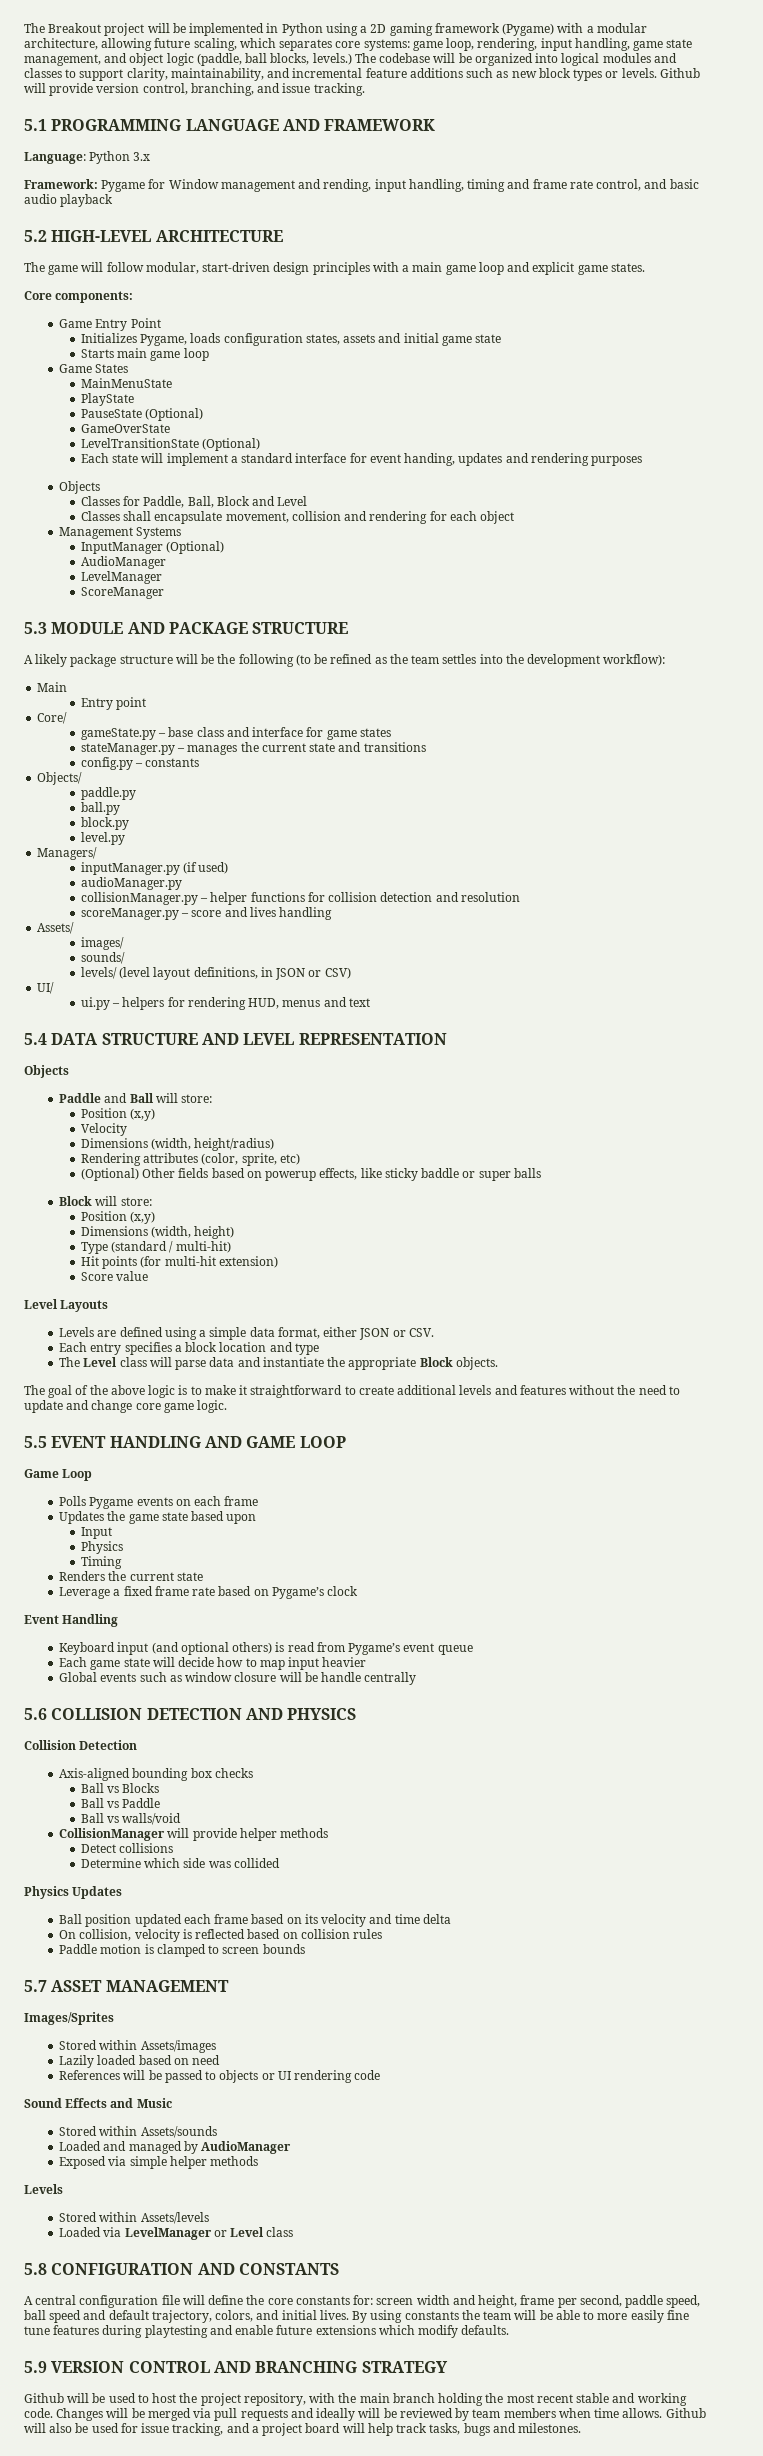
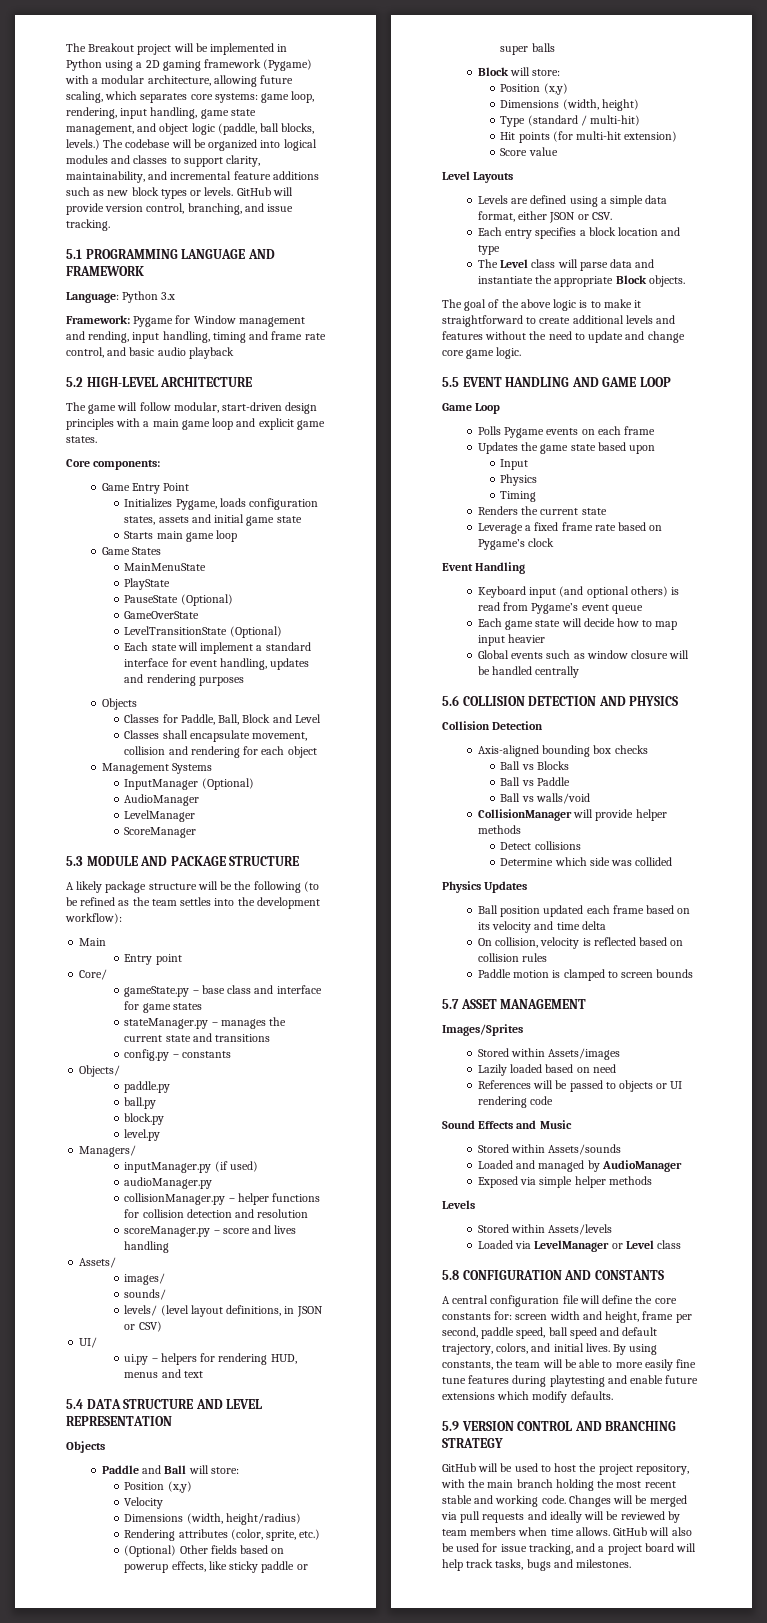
- Github will provide version control, branching, and issue tracking.
+ GitHub will provide version control, branching, and issue tracking.
- Each state will implement a standard interface for event handing, updates and rendering purposes
+ Each state will implement a standard interface for event handling, updates and rendering purposes
- Rendering attributes (color, sprite, etc)
+ Rendering attributes (color, sprite, etc.)
- (Optional) Other fields based on powerup effects, like sticky baddle or super balls
+ (Optional) Other fields based on powerup effects, like sticky paddle or super balls
- Global events such as window closure will be handle centrally
+ Global events such as window closure will be handled centrally
- By using constants the team will be able to more easily fine tune features during playtesting and enable future extensions which modify defaults.
+ By using constants, the team will be able to more easily fine tune features during playtesting and enable future extensions which modify defaults.
- Github will be used to host the project repository, with the main branch holding the most recent stable and working code.
+ GitHub will be used to host the project repository, with the main branch holding the most recent stable and working code.
- Github will also be used for issue tracking, and a project board will help track tasks, bugs and milestones.
+ GitHub will also be used for issue tracking, and a project board will help track tasks, bugs and milestones.

